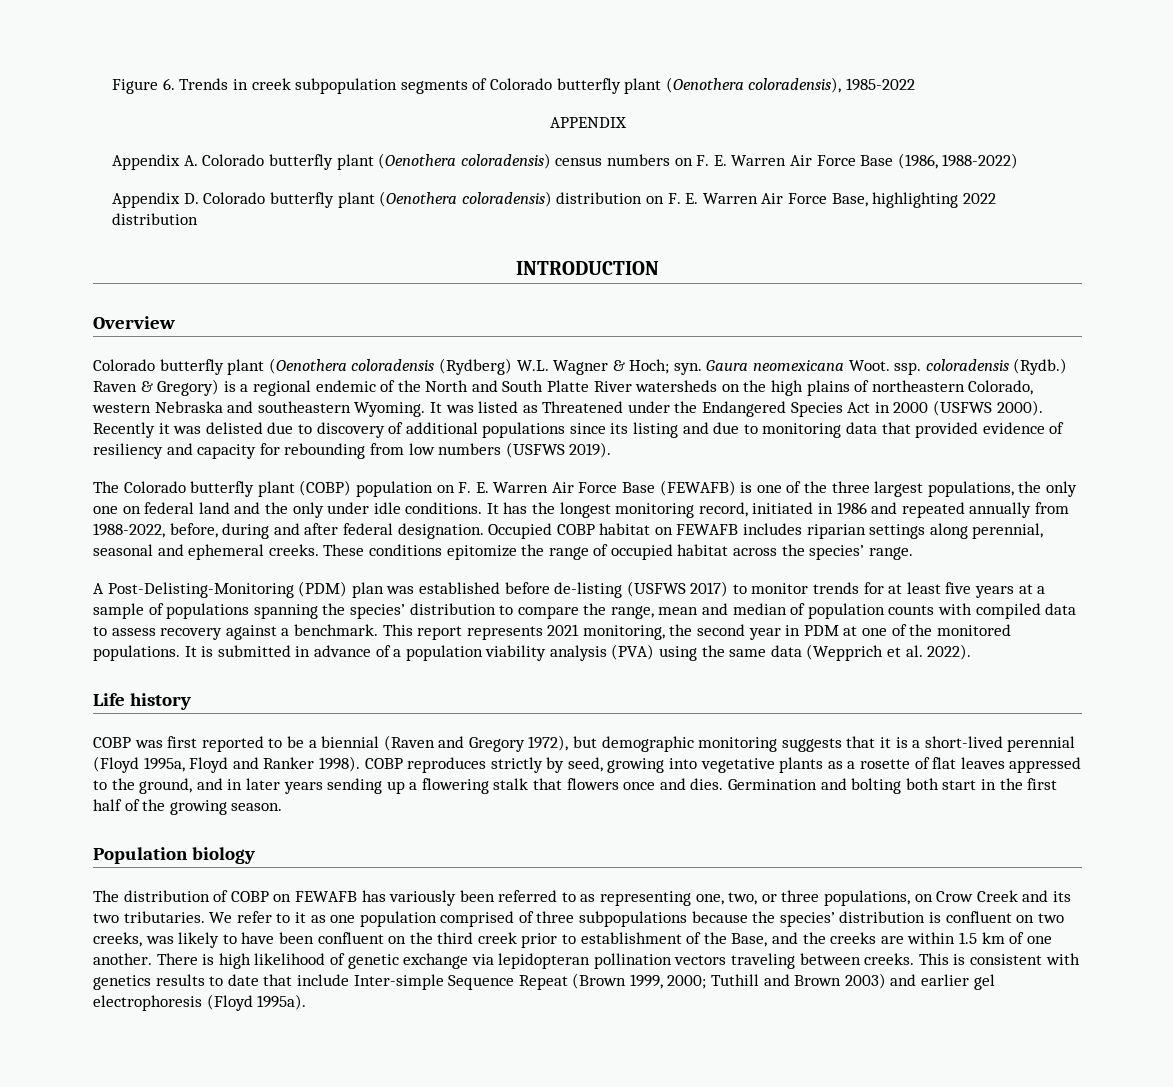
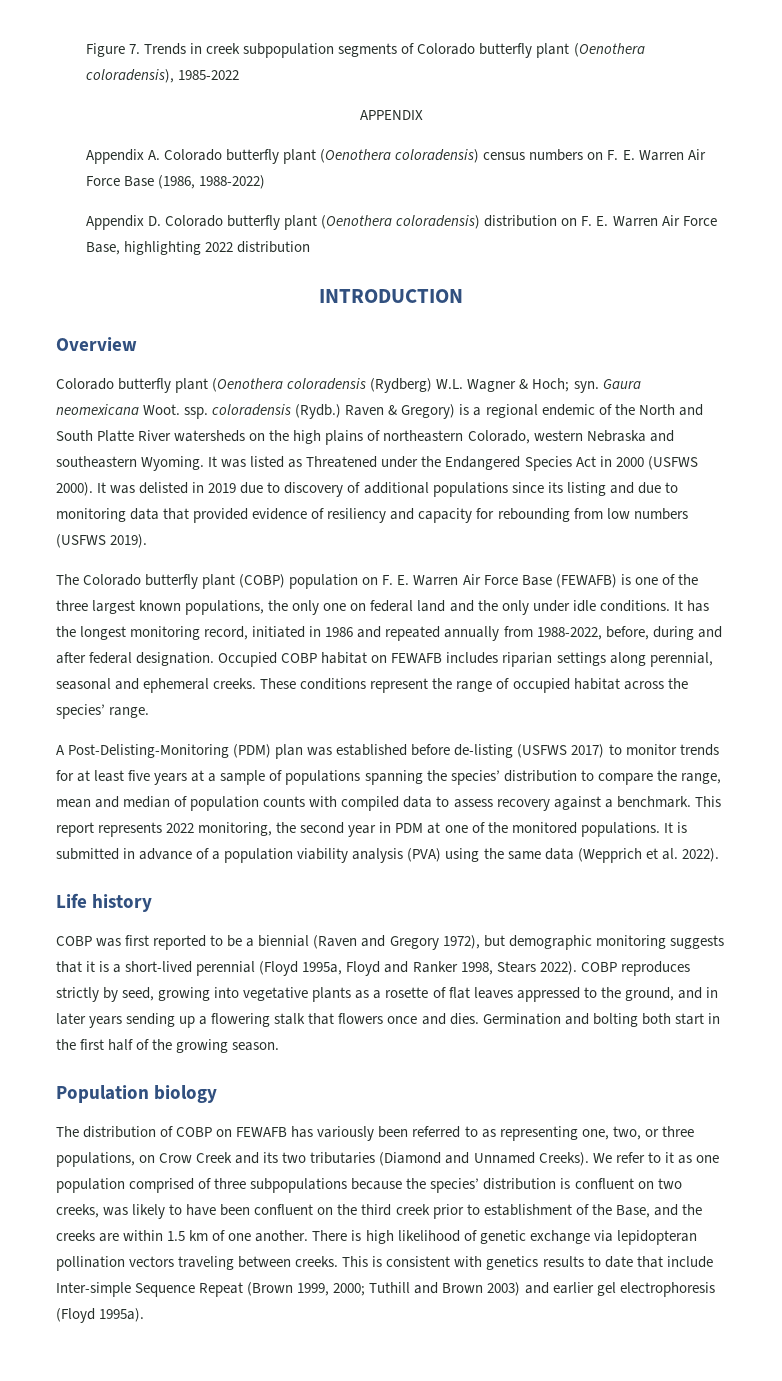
- Figure 6. Trends in creek subpopulation segments of Colorado butterfly plant (Oenothera coloradensis), 1985-2022
+ Figure 7. Trends in creek subpopulation segments of Colorado butterfly plant (Oenothera coloradensis), 1985-2022
- Recently it was delisted due to discovery of additional populations since its listing and due to monitoring data that provided evidence of resiliency and capacity for rebounding from low numbers (USFWS 2019).
+ It was delisted in 2019 due to discovery of additional populations since its listing and due to monitoring data that provided evidence of resiliency and capacity for rebounding from low numbers (USFWS 2019).
- The Colorado butterfly plant (COBP) population on F. E. Warren Air Force Base (FEWAFB) is one of the three largest populations, the only one on federal land and the only under idle conditions.
+ The Colorado butterfly plant (COBP) population on F. E. Warren Air Force Base (FEWAFB) is one of the three largest known populations, the only one on federal land and the only under idle conditions.
- These conditions epitomize the range of occupied habitat across the species’ range.
+ These conditions represent the range of occupied habitat across the species’ range.
- This report represents 2021 monitoring, the second year in PDM at one of the monitored populations.
+ This report represents 2022 monitoring, the second year in PDM at one of the monitored populations.
- COBP was first reported to be a biennial (Raven and Gregory 1972), but demographic monitoring suggests that it is a short-lived perennial (Floyd 1995a, Floyd and Ranker 1998).
+ COBP was first reported to be a biennial (Raven and Gregory 1972), but demographic monitoring suggests that it is a short-lived perennial (Floyd 1995a, Floyd and Ranker 1998, Stears 2022).
- The distribution of COBP on FEWAFB has variously been referred to as representing one, two, or three populations, on Crow Creek and its two tributaries.
+ The distribution of COBP on FEWAFB has variously been referred to as representing one, two, or three populations, on Crow Creek and its two tributaries (Diamond and Unnamed Creeks).

